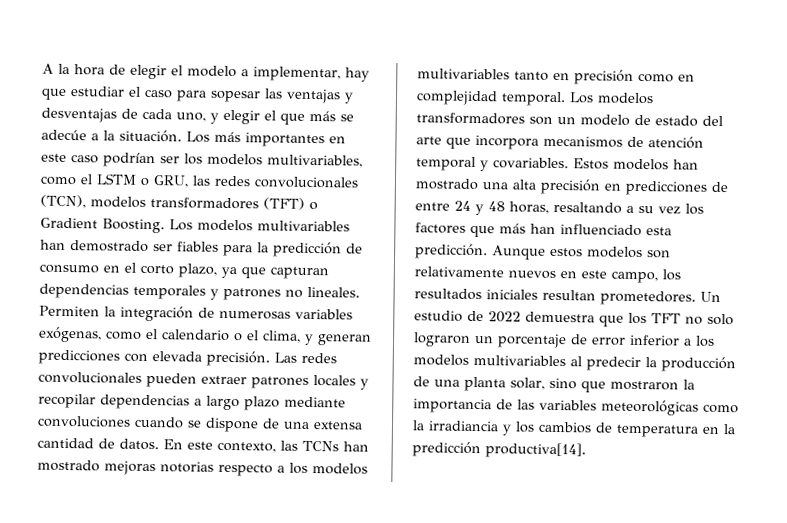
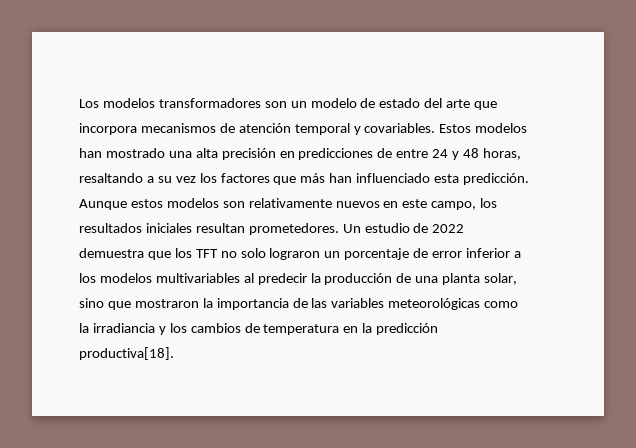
- A la hora de elegir el modelo a implementar, hay que estudiar el caso para sopesar las ventajas y desventajas de cada uno, y elegir el que más se adecúe a la situación. Los más importantes en este caso podrían ser los modelos multivariables, como el LSTM o GRU, las redes convolucionales (TCN), modelos transformadores (TFT) o Gradient Boosting. Los modelos multivariables han demostrado ser fiables para la predicción de consumo en el corto plazo, ya que capturan dependencias temporales y patrones no lineales. Permiten la integración de numerosas variables exógenas, como el calendario o el clima, y generan predicciones con elevada precisión. Las redes convolucionales pueden extraer patrones locales y recopilar dependencias a largo plazo mediante convoluciones cuando se dispone de una extensa cantidad de datos. En este contexto, las TCNs han mostrado mejoras notorias respecto a los modelos multivariables tanto en precisión como en complejidad temporal.
- Un estudio de 2022 demuestra que los TFT no solo lograron un porcentaje de error inferior a los modelos multivariables al predecir la producción de una planta solar, sino que mostraron la importancia de las variables meteorológicas como la irradiancia y los cambios de temperatura en la predicción productiva[14].
+ Un estudio de 2022 demuestra que los TFT no solo lograron un porcentaje de error inferior a los modelos multivariables al predecir la producción de una planta solar, sino que mostraron la importancia de las variables meteorológicas como la irradiancia y los cambios de temperatura en la predicción productiva[18].

